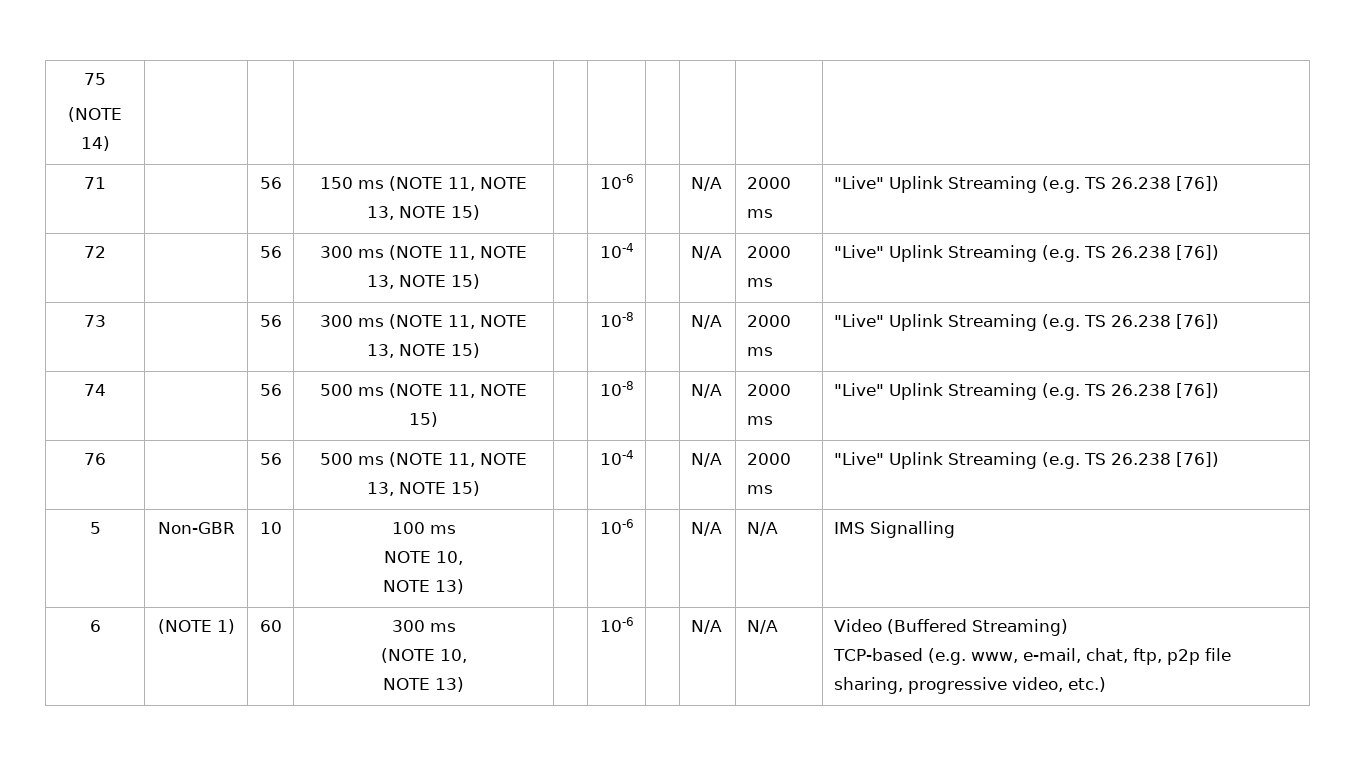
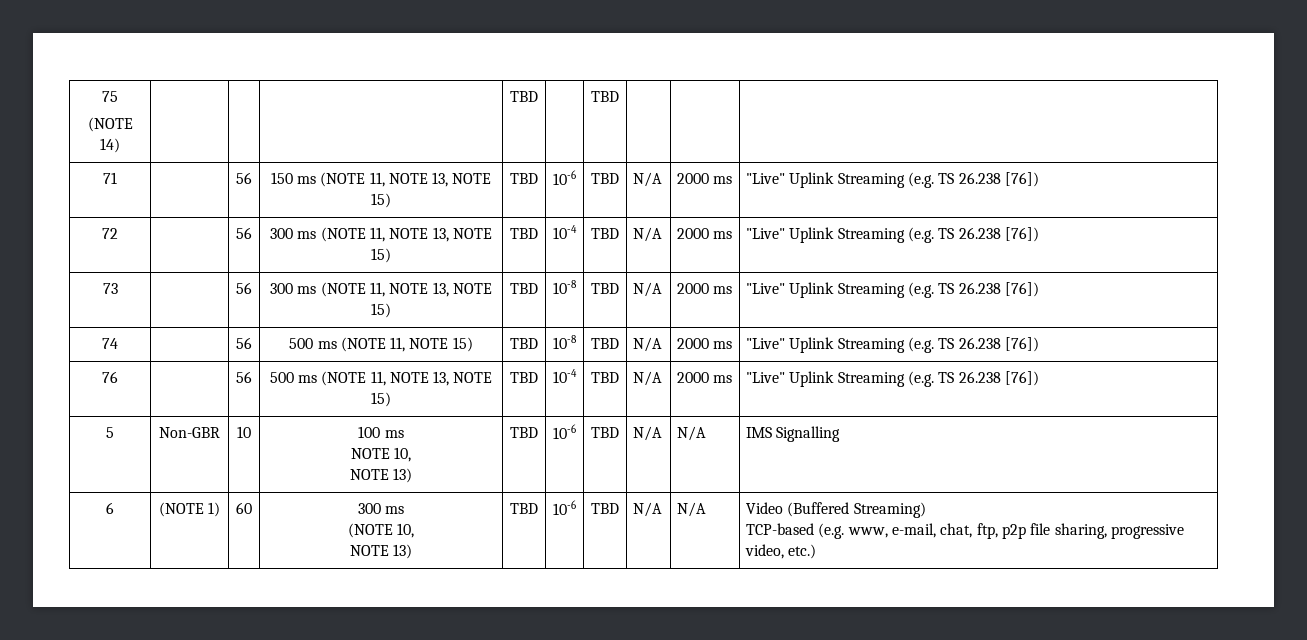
  75
- (NOTE 14) | | | | | | | | |
+ (NOTE 14) | | | | TBD | | TBD | | |
- 71 | | 56 | 150 ms (NOTE 11, NOTE 13, NOTE 15) | | 10-6 | | N/A | 2000 ms | "Live" Uplink Streaming (e.g. TS 26.238 [76])
+ 71 | | 56 | 150 ms (NOTE 11, NOTE 13, NOTE 15) | TBD | 10-6 | TBD | N/A | 2000 ms | "Live" Uplink Streaming (e.g. TS 26.238 [76])
- 72 | | 56 | 300 ms (NOTE 11, NOTE 13, NOTE 15) | | 10-4 | | N/A | 2000 ms | "Live" Uplink Streaming (e.g. TS 26.238 [76])
+ 72 | | 56 | 300 ms (NOTE 11, NOTE 13, NOTE 15) | TBD | 10-4 | TBD | N/A | 2000 ms | "Live" Uplink Streaming (e.g. TS 26.238 [76])
- 73 | | 56 | 300 ms (NOTE 11, NOTE 13, NOTE 15) | | 10-8 | | N/A | 2000 ms | "Live" Uplink Streaming (e.g. TS 26.238 [76])
+ 73 | | 56 | 300 ms (NOTE 11, NOTE 13, NOTE 15) | TBD | 10-8 | TBD | N/A | 2000 ms | "Live" Uplink Streaming (e.g. TS 26.238 [76])
- 74 | | 56 | 500 ms (NOTE 11, NOTE 15) | | 10-8 | | N/A | 2000 ms | "Live" Uplink Streaming (e.g. TS 26.238 [76])
+ 74 | | 56 | 500 ms (NOTE 11, NOTE 15) | TBD | 10-8 | TBD | N/A | 2000 ms | "Live" Uplink Streaming (e.g. TS 26.238 [76])
- 76 | | 56 | 500 ms (NOTE 11, NOTE 13, NOTE 15) | | 10-4 | | N/A | 2000 ms | "Live" Uplink Streaming (e.g. TS 26.238 [76])
+ 76 | | 56 | 500 ms (NOTE 11, NOTE 13, NOTE 15) | TBD | 10-4 | TBD | N/A | 2000 ms | "Live" Uplink Streaming (e.g. TS 26.238 [76])
  5 | Non-GBR | 10 | 100 ms
  NOTE 10,
- NOTE 13) | | 10-6 | | N/A | N/A | IMS Signalling
+ NOTE 13) | TBD | 10-6 | TBD | N/A | N/A | IMS Signalling
  6 | (NOTE 1) | 60 | 300 ms
  (NOTE 10,
- NOTE 13) | | 10-6 | | N/A | N/A | Video (Buffered Streaming)
+ NOTE 13) | TBD | 10-6 | TBD | N/A | N/A | Video (Buffered Streaming)

